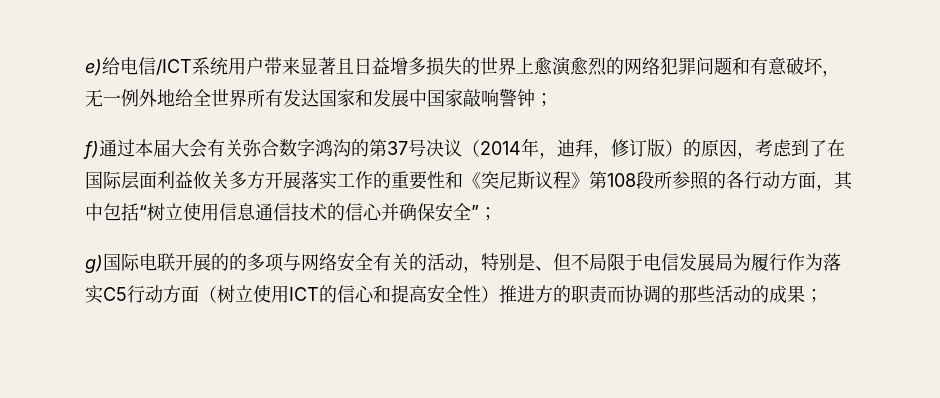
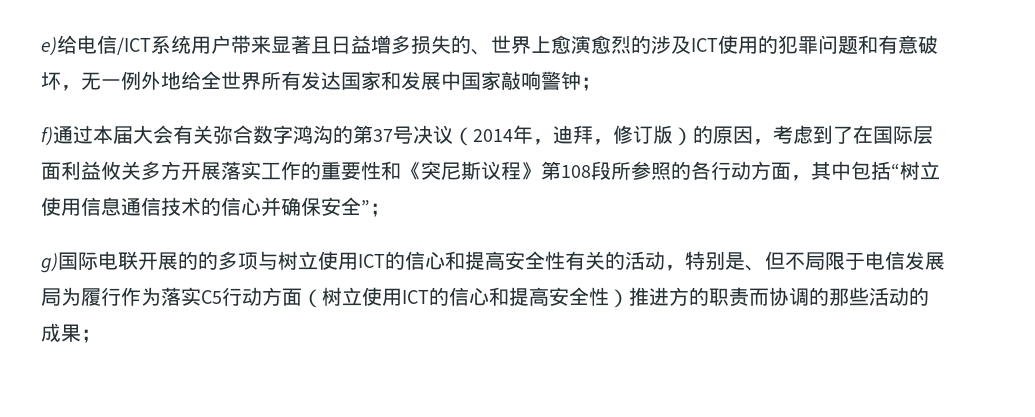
- e)给电信/ICT系统用户带来显著且日益增多损失的世界上愈演愈烈的网络犯罪问题和有意破坏，无一例外地给全世界所有发达国家和发展中国家敲响警钟；
+ e)给电信/ICT系统用户带来显著且日益增多损失的、世界上愈演愈烈的涉及ICT使用的犯罪问题和有意破坏，无一例外地给全世界所有发达国家和发展中国家敲响警钟；
- g)国际电联开展的的多项与网络安全有关的活动，特别是、但不局限于电信发展局为履行作为落实C5行动方面（树立使用ICT的信心和提高安全性）推进方的职责而协调的那些活动的成果；
+ g)国际电联开展的的多项与树立使用ICT的信心和提高安全性有关的活动，特别是、但不局限于电信发展局为履行作为落实C5行动方面（树立使用ICT的信心和提高安全性）推进方的职责而协调的那些活动的成果；

